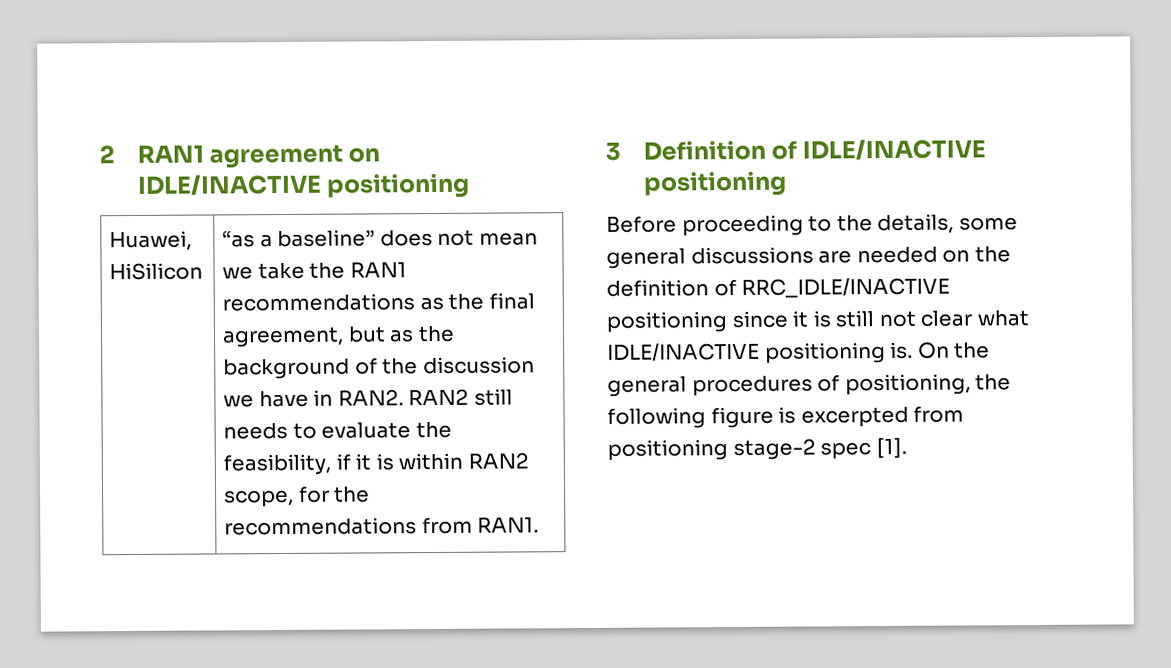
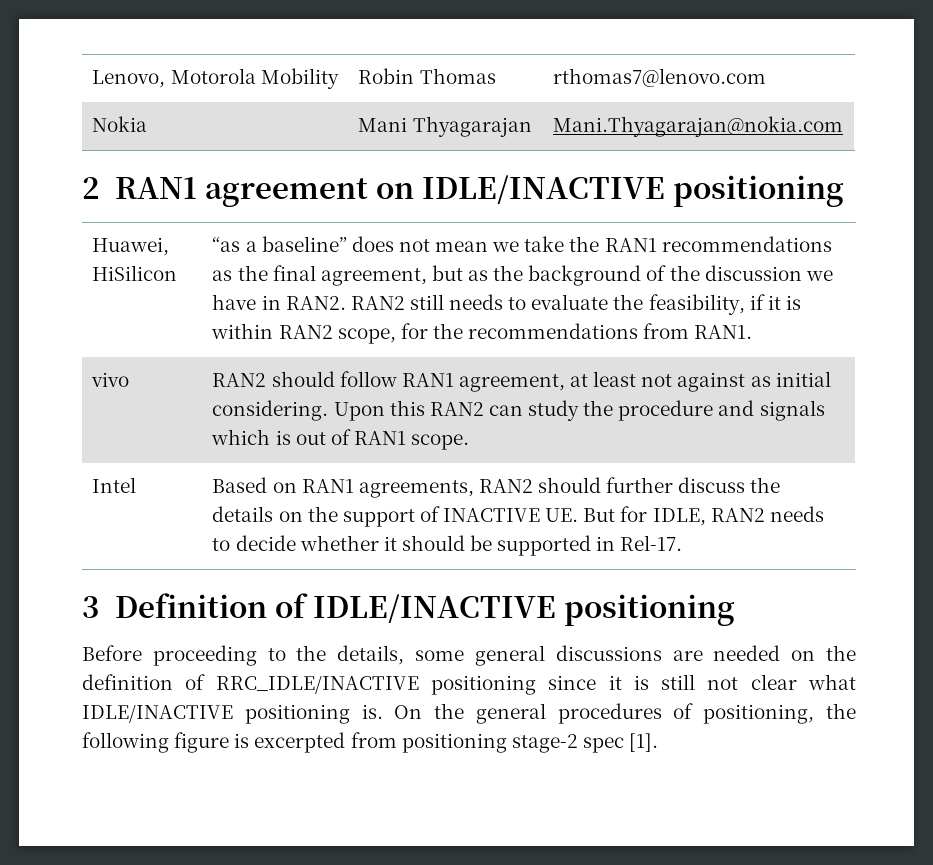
+ Lenovo, Motorola Mobility | Robin Thomas | rthomas7@lenovo.com
+ Nokia | Mani Thyagarajan | Mani.Thyagarajan@nokia.com
+ vivo | RAN2 should follow RAN1 agreement, at least not against as initial considering. Upon this RAN2 can study the procedure and signals which is out of RAN1 scope.
+ Intel | Based on RAN1 agreements, RAN2 should further discuss the details on the support of INACTIVE UE. But for IDLE, RAN2 needs to decide whether it should be supported in Rel-17.

